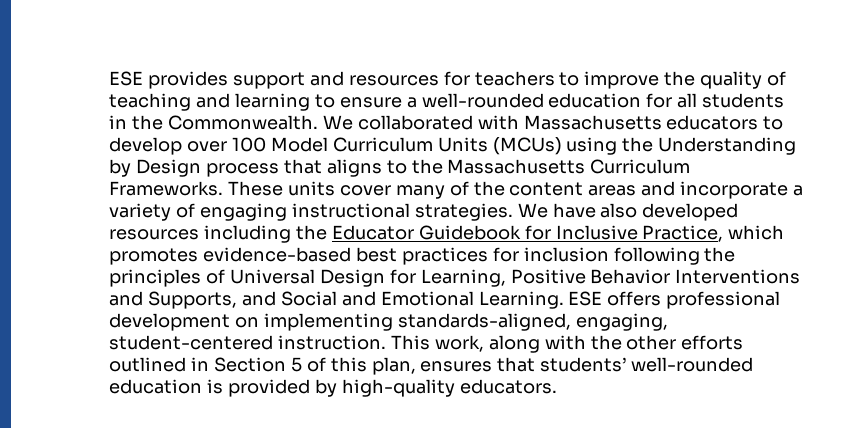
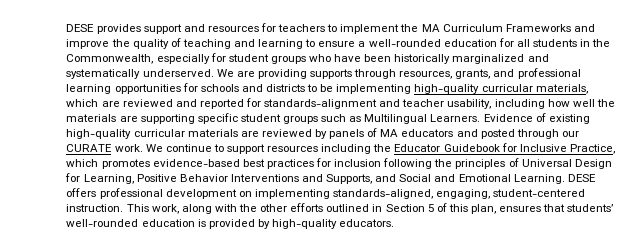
- ESE provides support and resources for teachers to improve the quality of teaching and learning to ensure a well-rounded education for all students in the Commonwealth. We collaborated with Massachusetts educators to develop over 100 Model Curriculum Units (MCUs) using the Understanding by Design process that aligns to the Massachusetts Curriculum Frameworks. These units cover many of the content areas and incorporate a variety of engaging instructional strategies. We have also developed resources including the Educator Guidebook for Inclusive Practice, which promotes evidence-based best practices for inclusion following the principles of Universal Design for Learning, Positive Behavior Interventions and Supports, and Social and Emotional Learning.
+ DESE provides support and resources for teachers to implement the MA Curriculum Frameworks and improve the quality of teaching and learning to ensure a well-rounded education for all students in the Commonwealth, especially for student groups who have been historically marginalized and systematically underserved. We are providing supports through resources, grants, and professional learning opportunities for schools and districts to be implementing high-quality curricular materials, which are reviewed and reported for standards-alignment and teacher usability, including how well the materials are supporting specific student groups such as Multilingual Learners. Evidence of existing high-quality curricular materials are reviewed by panels of MA educators and posted through our CURATE work. We continue to support resources including the Educator Guidebook for Inclusive Practice, which promotes evidence-based best practices for inclusion following the principles of Universal Design for Learning, Positive Behavior Interventions and Supports, and Social and Emotional Learning.
- ESE offers professional development on implementing standards-aligned, engaging, student-centered instruction.
+ DESE offers professional development on implementing standards-aligned, engaging, student-centered instruction.

